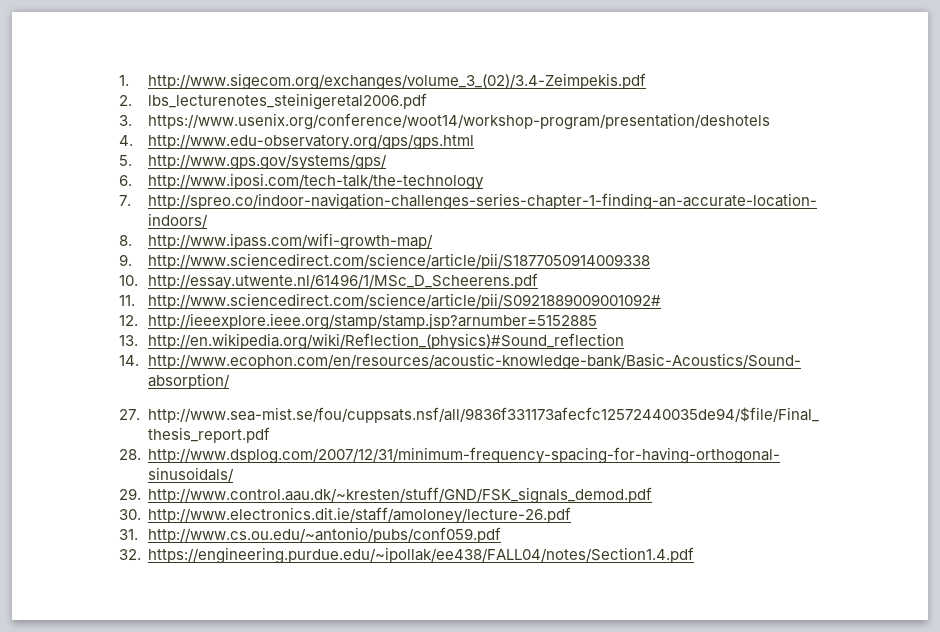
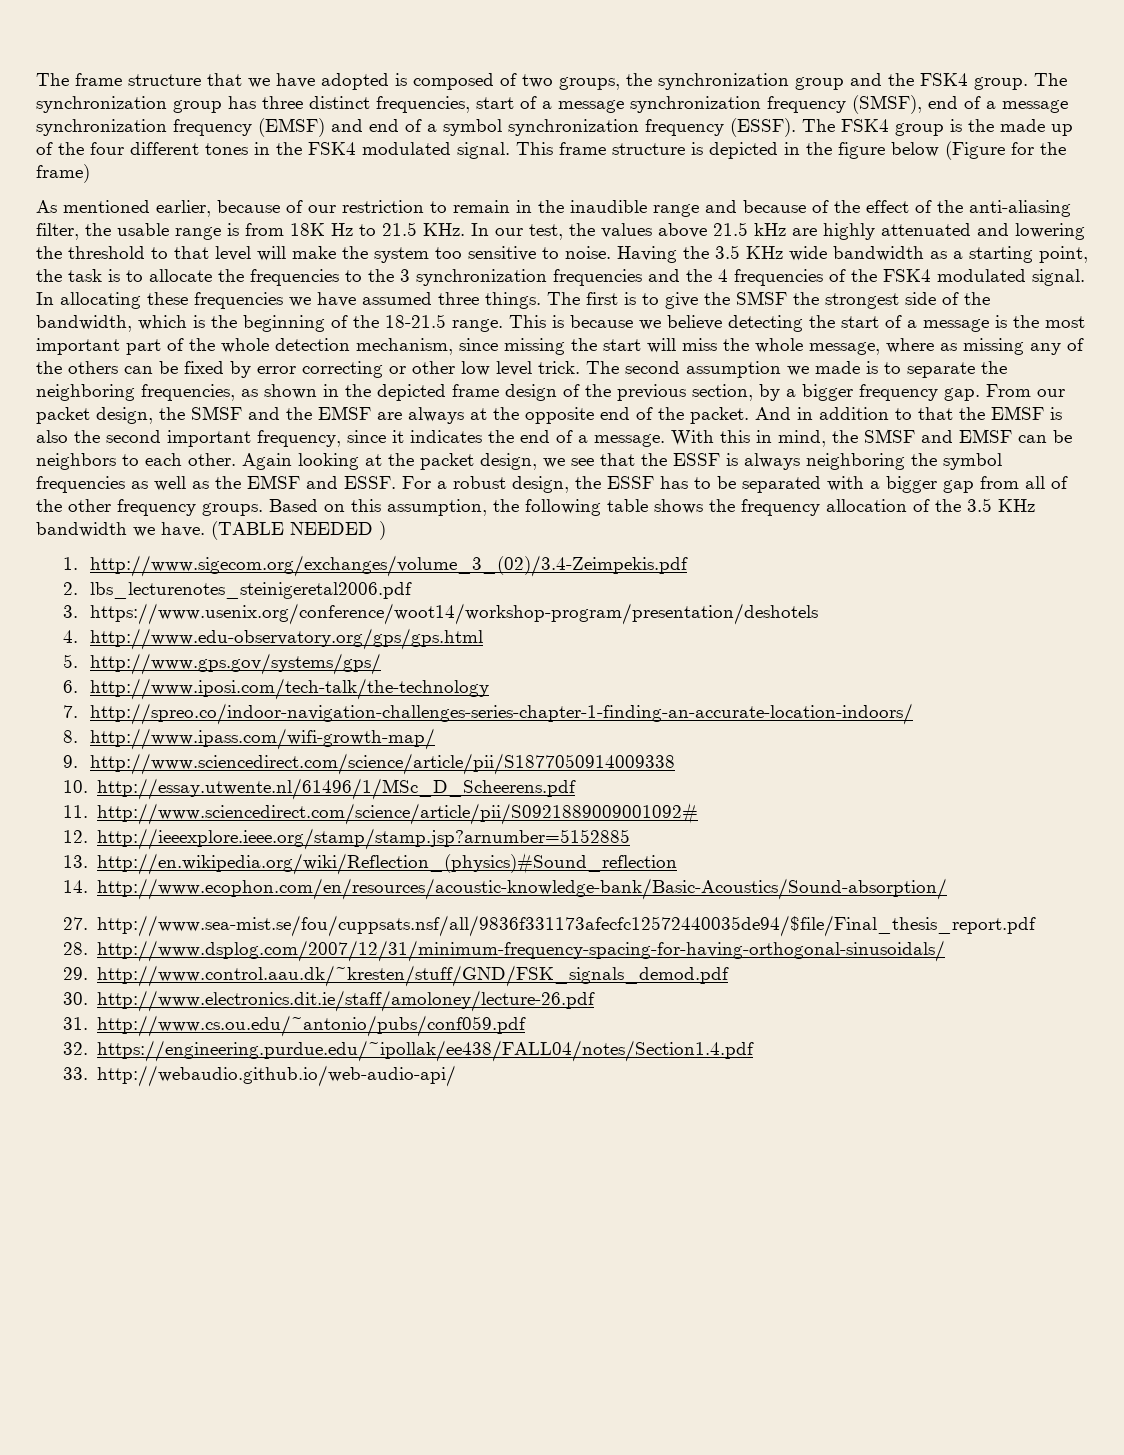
+ The frame structure that we have adopted is composed of two groups, the synchronization group and the FSK4 group. The synchronization group has three distinct frequencies, start of a message synchronization frequency (SMSF), end of a message synchronization frequency (EMSF) and end of a symbol synchronization frequency (ESSF). The FSK4 group is the made up of the four different tones in the FSK4 modulated signal. This frame structure is depicted in the figure below (Figure for the frame)
+ As mentioned earlier, because of our restriction to remain in the inaudible range and because of the effect of the anti-aliasing filter, the usable range is from 18K Hz to 21.5 KHz. In our test, the values above 21.5 kHz are highly attenuated and lowering the threshold to that level will make the system too sensitive to noise. Having the 3.5 KHz wide bandwidth as a starting point, the task is to allocate the frequencies to the 3 synchronization frequencies and the 4 frequencies of the FSK4 modulated signal. In allocating these frequencies we have assumed three things. The first is to give the SMSF the strongest side of the bandwidth, which is the beginning of the 18-21.5 range. This is because we believe detecting the start of a message is the most important part of the whole detection mechanism, since missing the start will miss the whole message, where as missing any of the others can be fixed by error correcting or other low level trick. The second assumption we made is to separate the neighboring frequencies, as shown in the depicted frame design of the previous section, by a bigger frequency gap. From our packet design, the SMSF and the EMSF are always at the opposite end of the packet. And in addition to that the EMSF is also the second important frequency, since it indicates the end of a message. With this in mind, the SMSF and EMSF can be neighbors to each other. Again looking at the packet design, we see that the ESSF is always neighboring the symbol frequencies as well as the EMSF and ESSF. For a robust design, the ESSF has to be separated with a bigger gap from all of the other frequency groups. Based on this assumption, the following table shows the frequency allocation of the 3.5 KHz bandwidth we have. (TABLE NEEDED )
+ 33. http://webaudio.github.io/web-audio-api/

